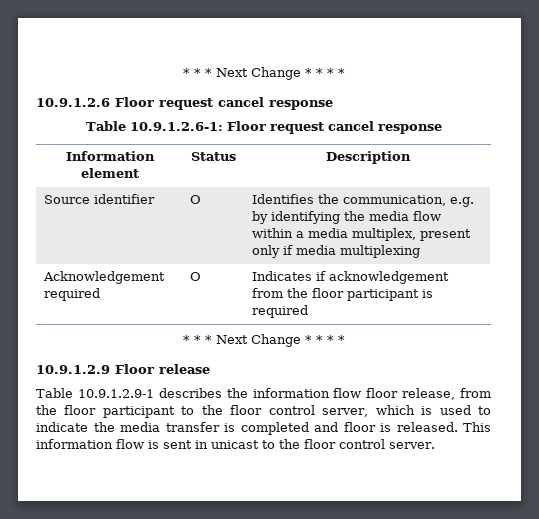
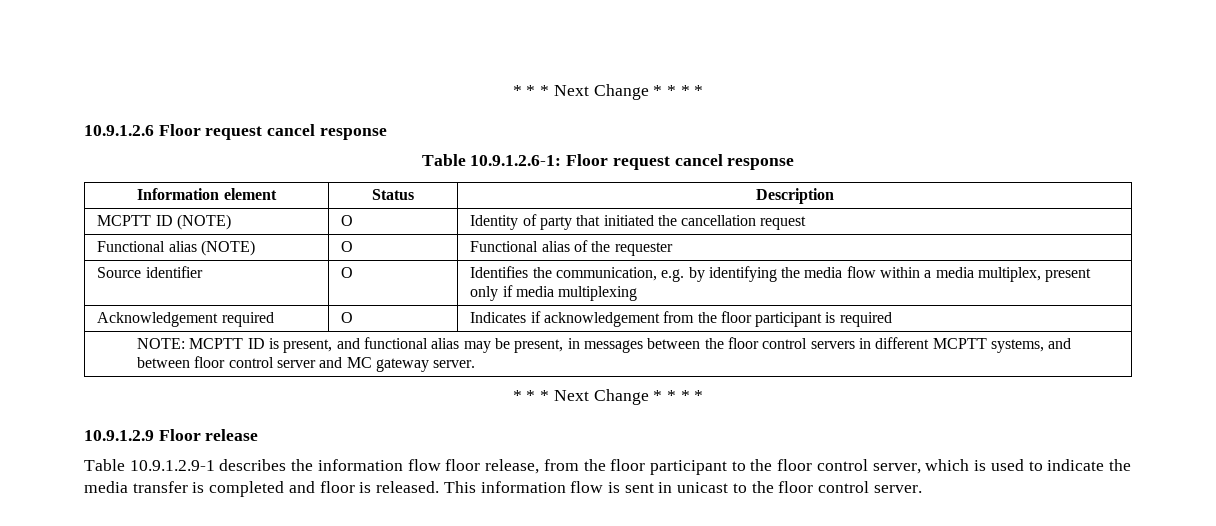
+ MCPTT ID (NOTE) | O | Identity of party that initiated the cancellation request
+ Functional alias (NOTE) | O | Functional alias of the requester
+ NOTE: MCPTT ID is present, and functional alias may be present, in messages between the floor control servers in different MCPTT systems, and between floor control server and MC gateway server.

